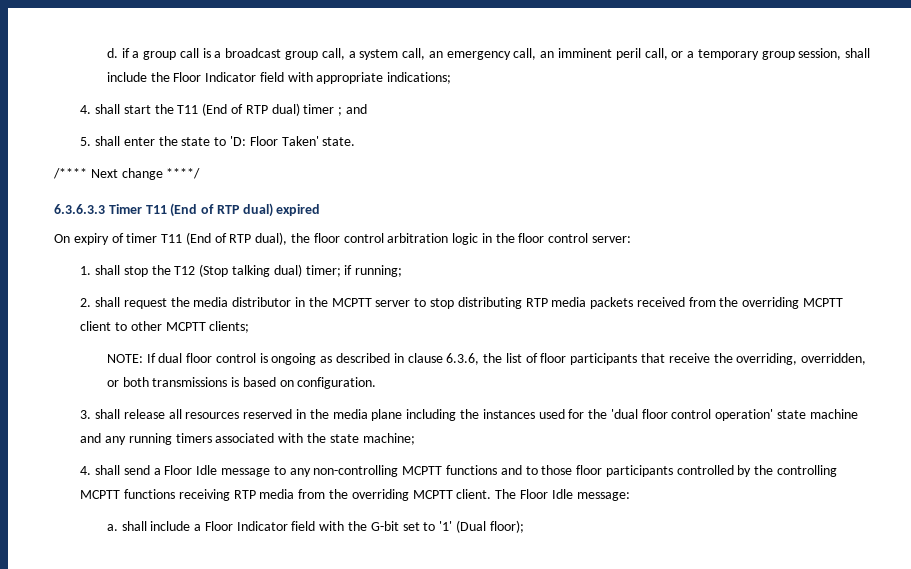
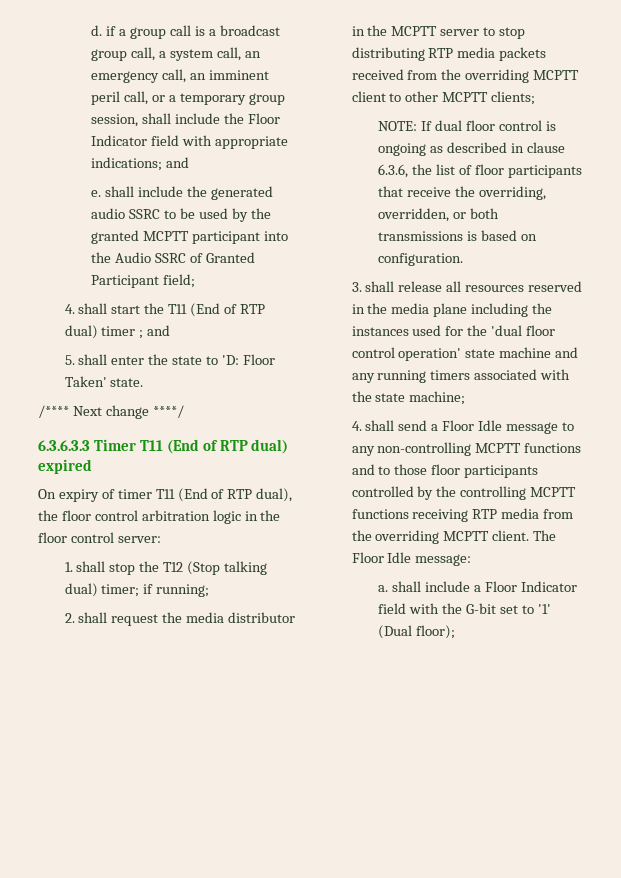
- d. if a group call is a broadcast group call, a system call, an emergency call, an imminent peril call, or a temporary group session, shall include the Floor Indicator field with appropriate indications;
+ d. if a group call is a broadcast group call, a system call, an emergency call, an imminent peril call, or a temporary group session, shall include the Floor Indicator field with appropriate indications; and
+ e. shall include the generated audio SSRC to be used by the granted MCPTT participant into the Audio SSRC of Granted Participant field;

